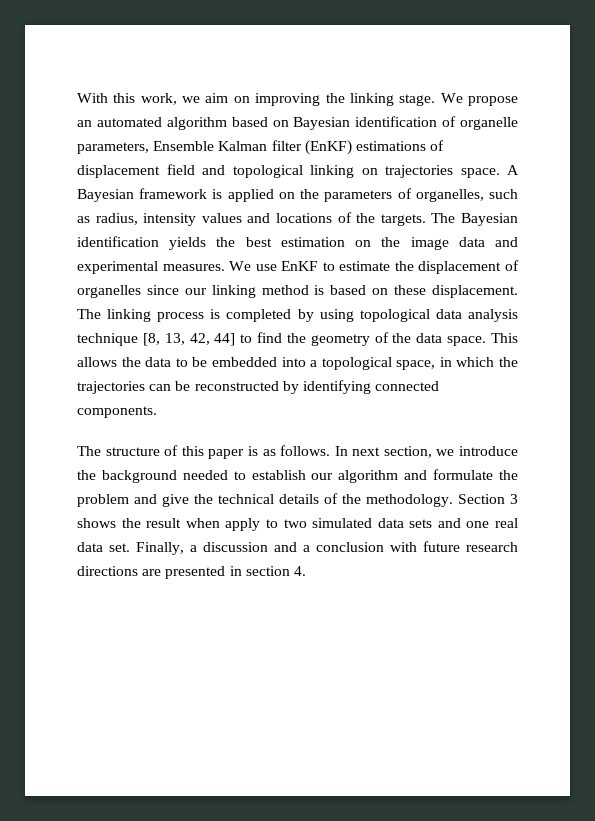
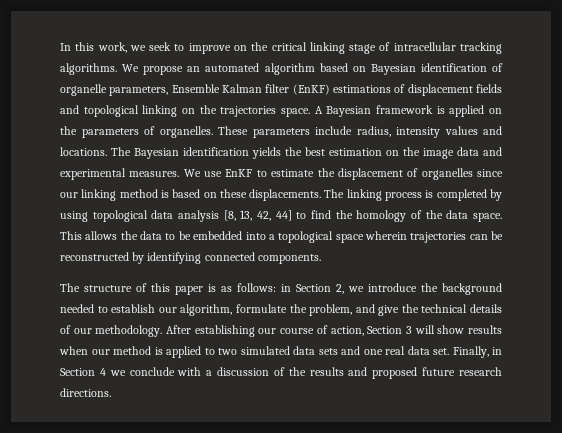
- With this work, we aim on improving the linking stage.
+ In this work, we seek to improve on the critical linking stage of intracellular tracking algorithms.
- We propose an automated algorithm based on Bayesian identification of organelle parameters, Ensemble Kalman filter (EnKF) estimations of displacement field and topological linking on trajectories space.
+ We propose an automated algorithm based on Bayesian identification of organelle parameters, Ensemble Kalman filter (EnKF) estimations of displacement fields and topological linking on the trajectories space.
- A Bayesian framework is applied on the parameters of organelles, such as radius, intensity values and locations of the targets.
+ A Bayesian framework is applied on the parameters of organelles. These parameters include radius, intensity values and locations.
- We use EnKF to estimate the displacement of organelles since our linking method is based on these displacement.
+ We use EnKF to estimate the displacement of organelles since our linking method is based on these displacements.
- The linking process is completed by using topological data analysis technique [8, 13, 42, 44] to find the geometry of the data space.
+ The linking process is completed by using topological data analysis [8, 13, 42, 44] to find the homology of the data space.
- This allows the data to be embedded into a topological space, in which the trajectories can be reconstructed by identifying connected components.
+ This allows the data to be embedded into a topological space wherein trajectories can be reconstructed by identifying connected components.
- The structure of this paper is as follows. In next section, we introduce the background needed to establish our algorithm and formulate the problem and give the technical details of the methodology. Section 3 shows the result when apply to two simulated data sets and one real data set.
+ The structure of this paper is as follows: in Section 2, we introduce the background needed to establish our algorithm, formulate the problem, and give the technical details of our methodology. After establishing our course of action, Section 3 will show results when our method is applied to two simulated data sets and one real data set.
- Finally, a discussion and a conclusion with future research directions are presented in section 4.
+ Finally, in Section 4 we conclude with a discussion of the results and proposed future research directions.

